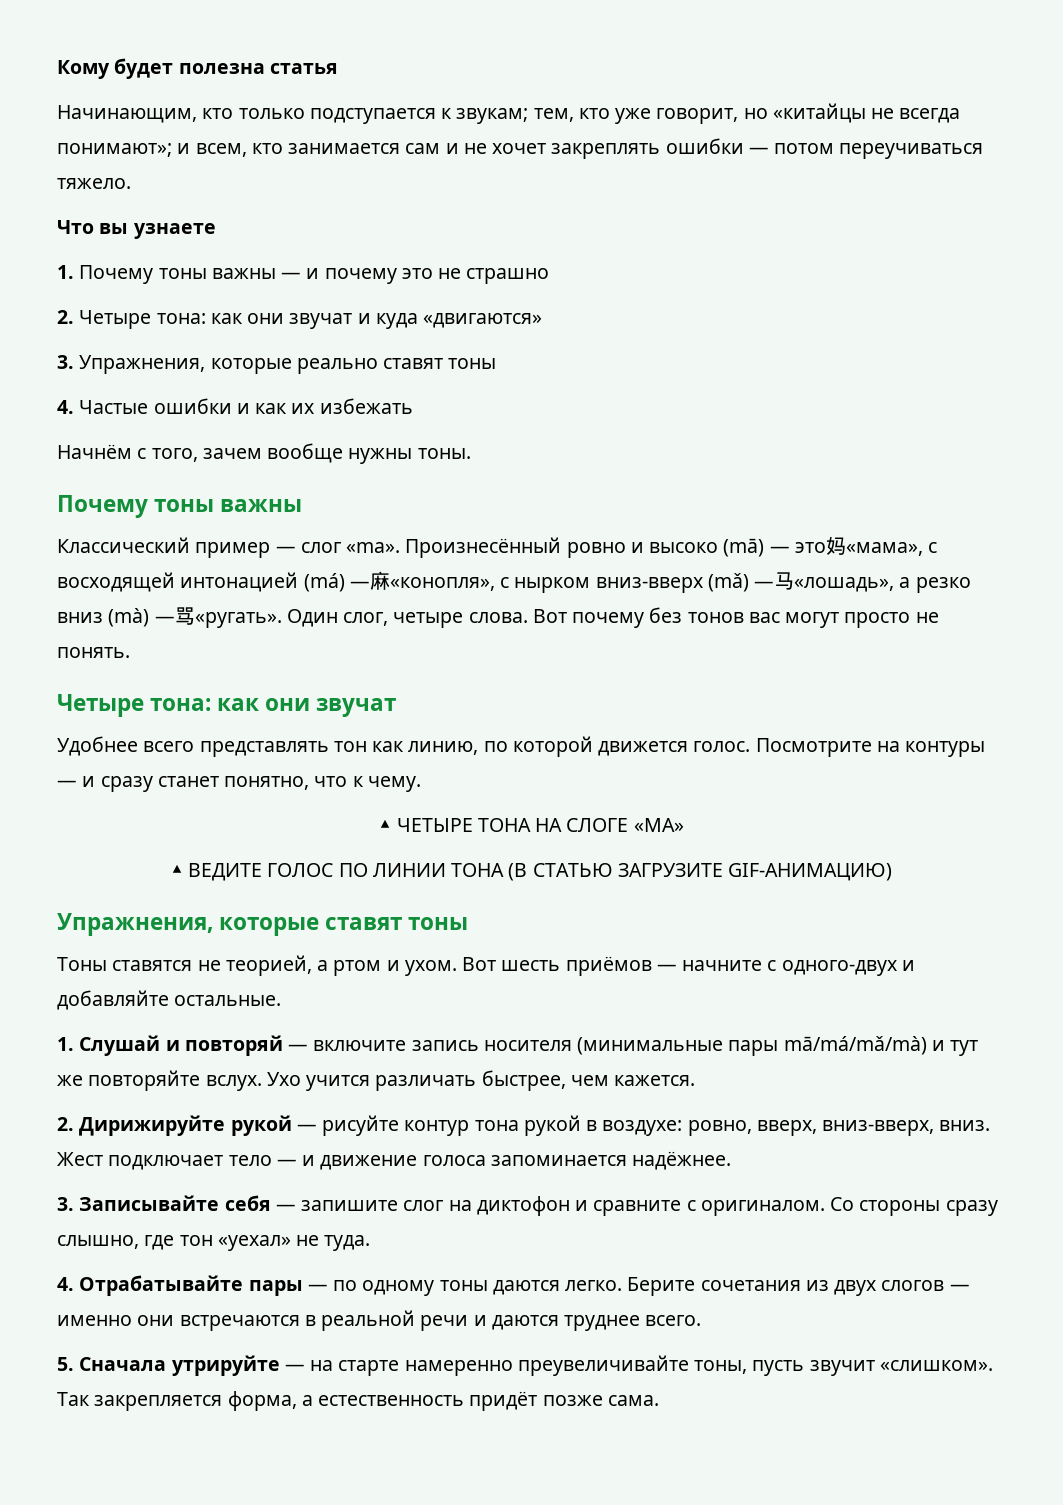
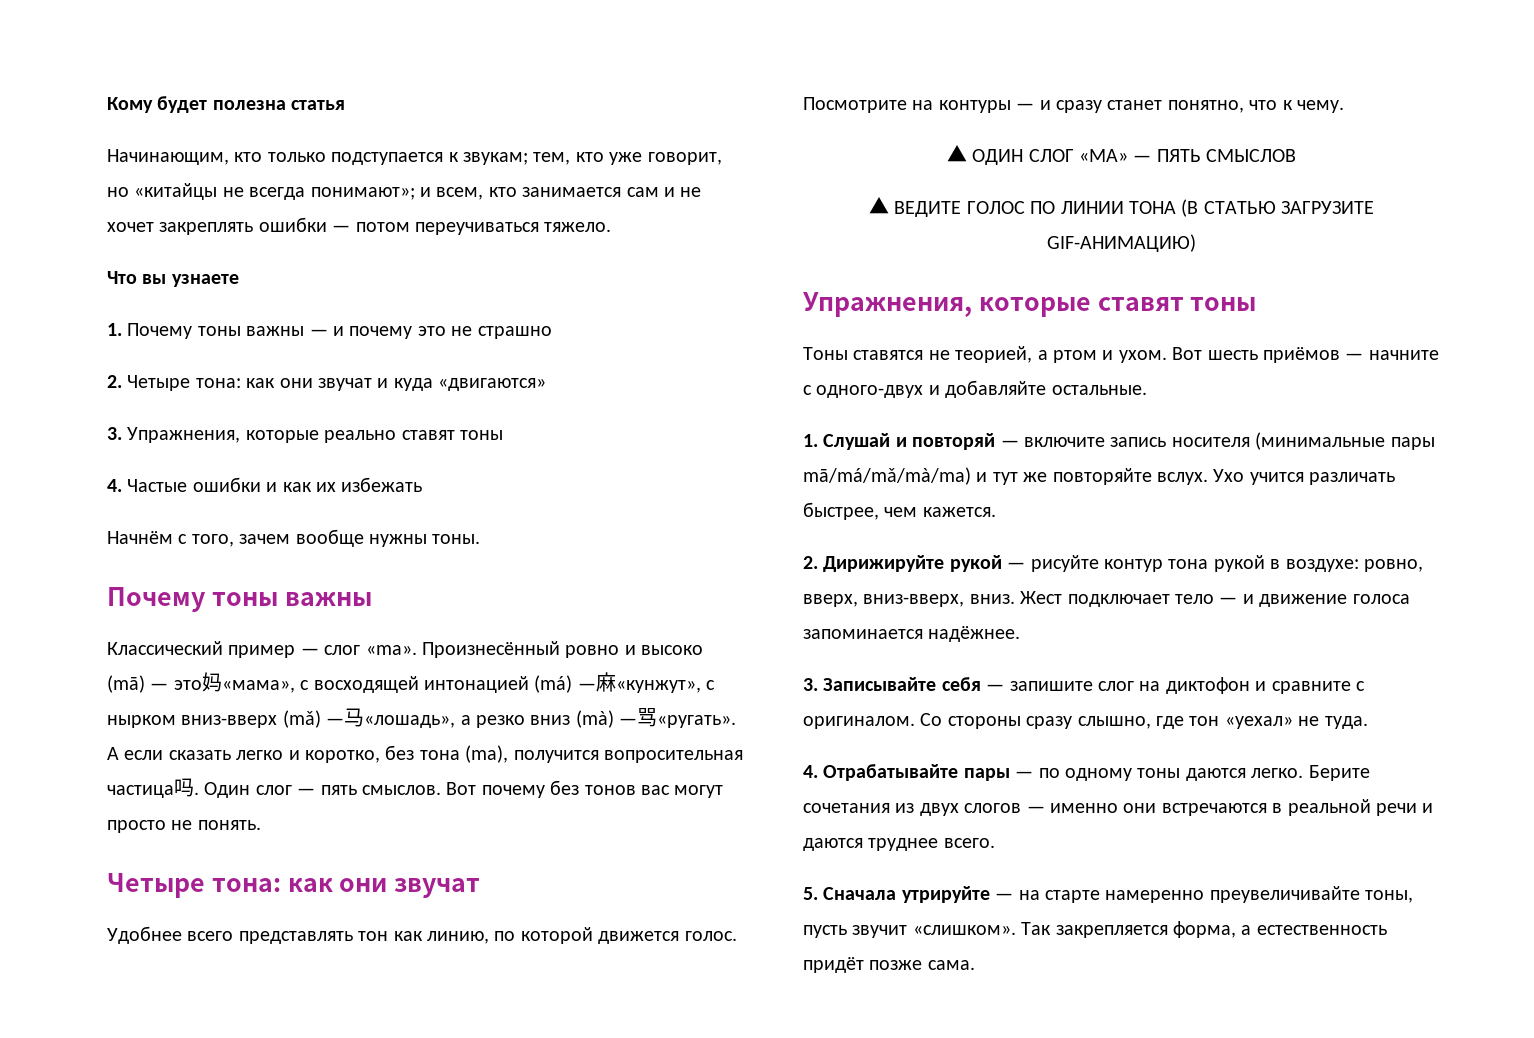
- Произнесённый ровно и высоко (mā) — это妈«мама», с восходящей интонацией (má) —麻«конопля», с нырком вниз-вверх (mǎ) —马«лошадь», а резко вниз (mà) —骂«ругать».
+ Произнесённый ровно и высоко (mā) — это妈«мама», с восходящей интонацией (má) —麻«кунжут», с нырком вниз-вверх (mǎ) —马«лошадь», а резко вниз (mà) —骂«ругать».
- Один слог, четыре слова.
+ А если сказать легко и коротко, без тона (ma), получится вопросительная частица吗. Один слог — пять смыслов.
- ▲ ЧЕТЫРЕ ТОНА НА СЛОГЕ «MA»
+ ▲ ОДИН СЛОГ «MA» — ПЯТЬ СМЫСЛОВ
- 1. Слушай и повторяй — включите запись носителя (минимальные пары mā/má/mǎ/mà) и тут же повторяйте вслух.
+ 1. Слушай и повторяй — включите запись носителя (минимальные пары mā/má/mǎ/mà/ma) и тут же повторяйте вслух.

